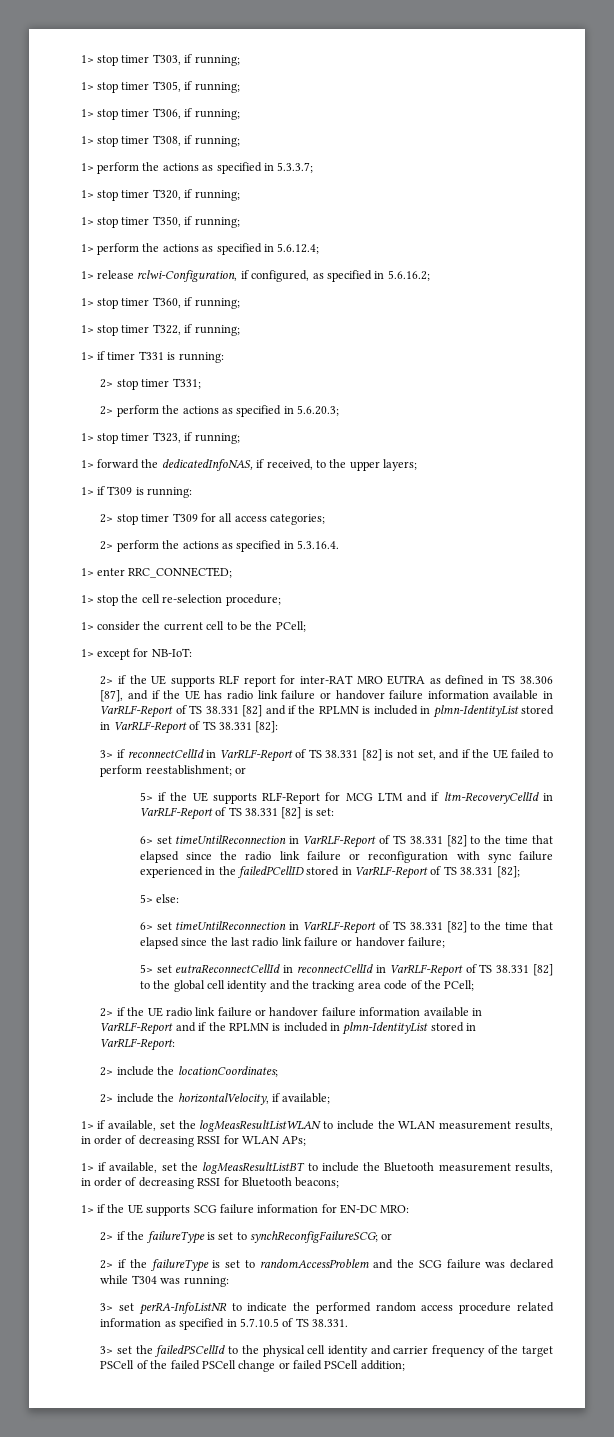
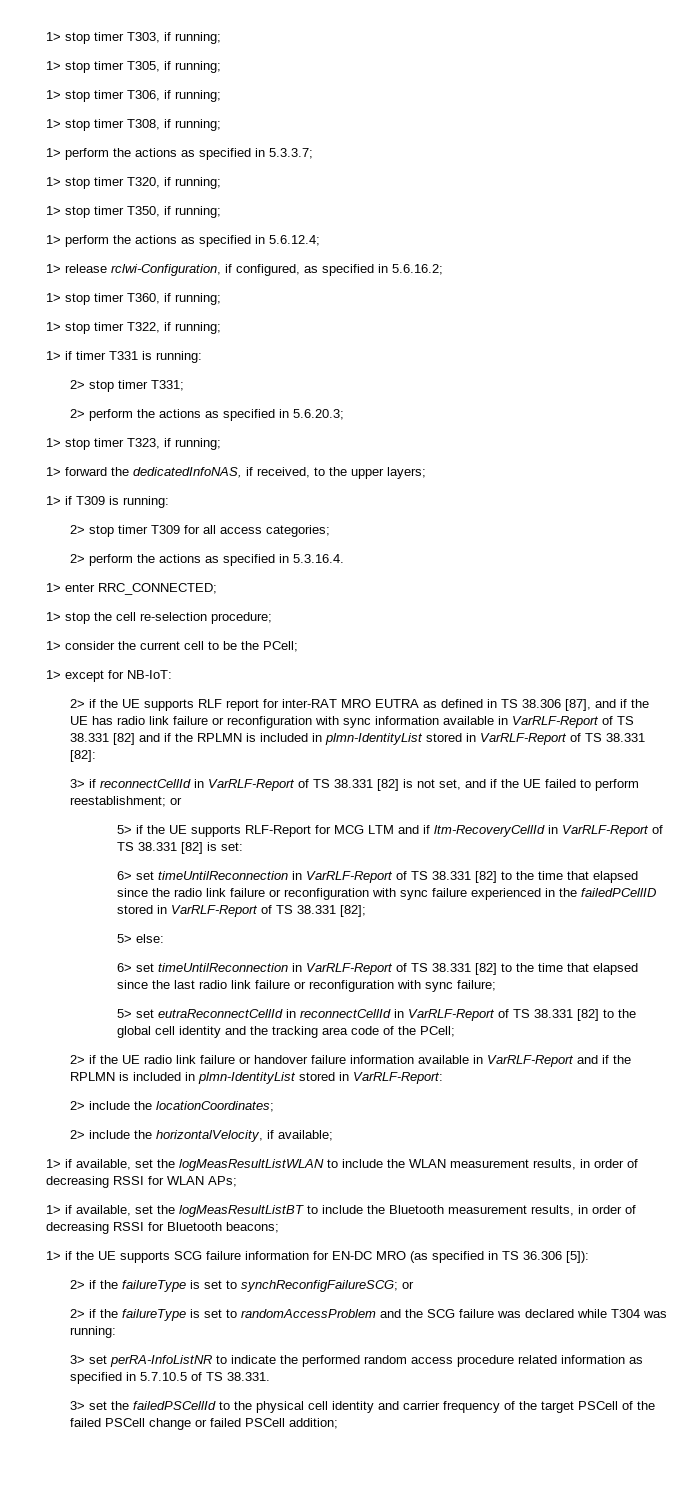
- 2> if the UE supports RLF report for inter-RAT MRO EUTRA as defined in TS 38.306 [87], and if the UE has radio link failure or handover failure information available in VarRLF-Report of TS 38.331 [82] and if the RPLMN is included in plmn-IdentityList stored in VarRLF-Report of TS 38.331 [82]:
+ 2> if the UE supports RLF report for inter-RAT MRO EUTRA as defined in TS 38.306 [87], and if the UE has radio link failure or reconfiguration with sync information available in VarRLF-Report of TS 38.331 [82] and if the RPLMN is included in plmn-IdentityList stored in VarRLF-Report of TS 38.331 [82]:
- 6> set timeUntilReconnection in VarRLF-Report of TS 38.331 [82] to the time that elapsed since the last radio link failure or handover failure;
+ 6> set timeUntilReconnection in VarRLF-Report of TS 38.331 [82] to the time that elapsed since the last radio link failure or reconfiguration with sync failure;
- 1> if the UE supports SCG failure information for EN-DC MRO:
+ 1> if the UE supports SCG failure information for EN-DC MRO (as specified in TS 36.306 [5]):

